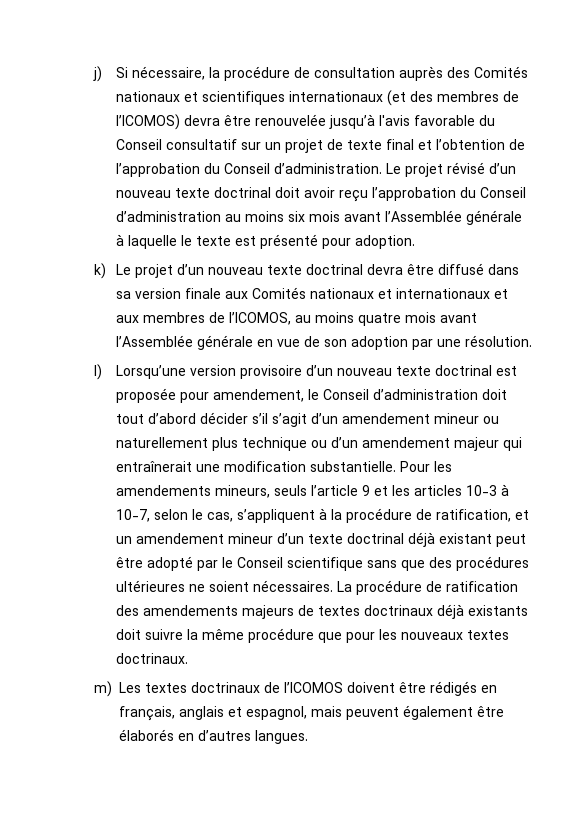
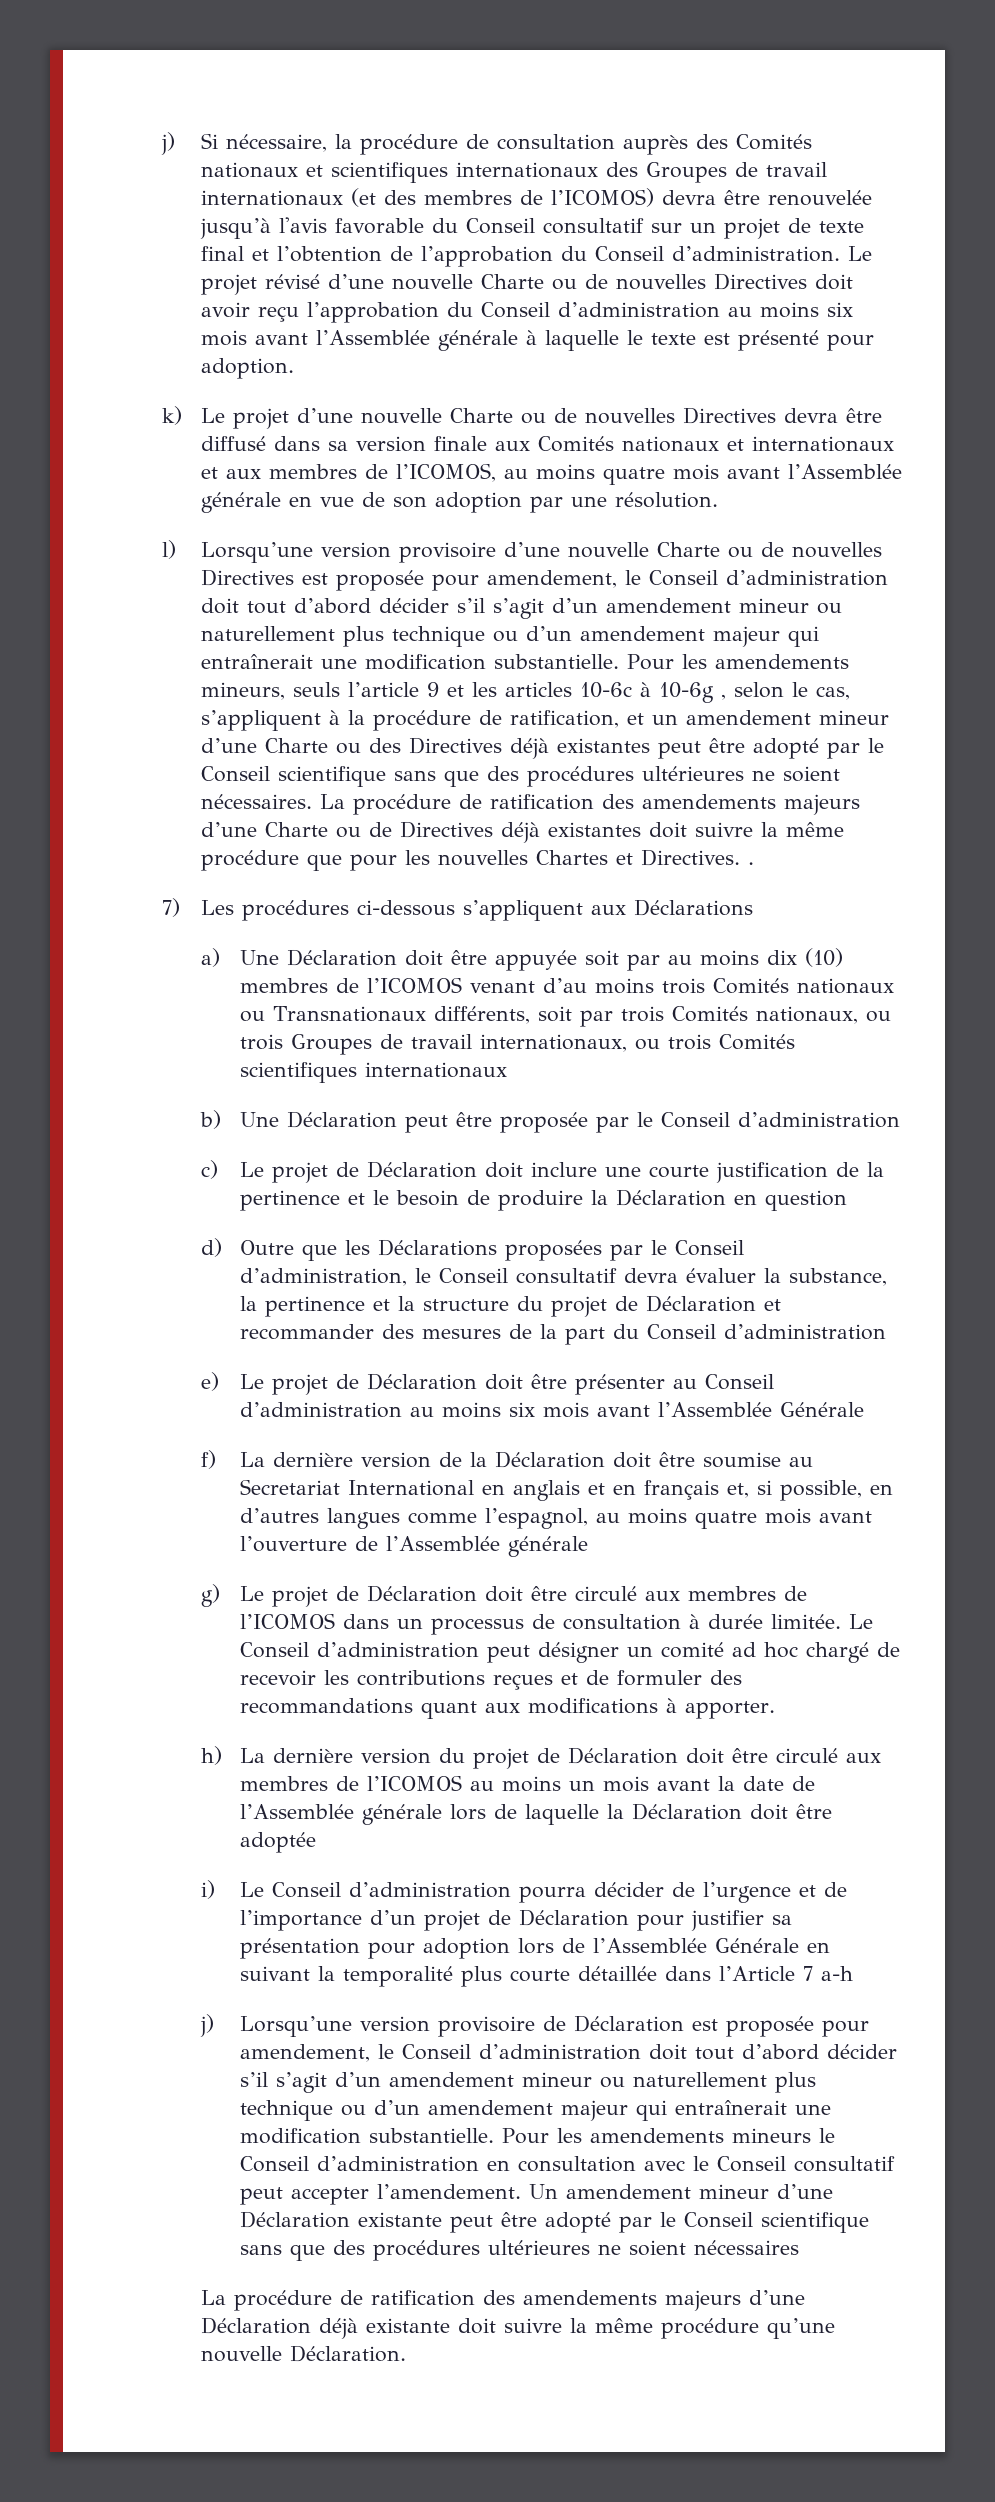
- j) Si nécessaire, la procédure de consultation auprès des Comités nationaux et scientifiques internationaux (et des membres de l’ICOMOS) devra être renouvelée jusqu’à l'avis favorable du Conseil consultatif sur un projet de texte final et l’obtention de l’approbation du Conseil d’administration.
+ j) Si nécessaire, la procédure de consultation auprès des Comités nationaux et scientifiques internationaux des Groupes de travail internationaux (et des membres de l’ICOMOS) devra être renouvelée jusqu’à l'avis favorable du Conseil consultatif sur un projet de texte final et l’obtention de l’approbation du Conseil d’administration.
- Le projet révisé d’un nouveau texte doctrinal doit avoir reçu l’approbation du Conseil d’administration au moins six mois avant l’Assemblée générale à laquelle le texte est présenté pour adoption.
+ Le projet révisé d’une nouvelle Charte ou de nouvelles Directives doit avoir reçu l’approbation du Conseil d’administration au moins six mois avant l’Assemblée générale à laquelle le texte est présenté pour adoption.
- k) Le projet d’un nouveau texte doctrinal devra être diffusé dans sa version finale aux Comités nationaux et internationaux et aux membres de l’ICOMOS, au moins quatre mois avant l’Assemblée générale en vue de son adoption par une résolution.
+ k) Le projet d’une nouvelle Charte ou de nouvelles Directives devra être diffusé dans sa version finale aux Comités nationaux et internationaux et aux membres de l’ICOMOS, au moins quatre mois avant l’Assemblée générale en vue de son adoption par une résolution.
- l) Lorsqu’une version provisoire d’un nouveau texte doctrinal est proposée pour amendement, le Conseil d’administration doit tout d’abord décider s’il s’agit d’un amendement mineur ou naturellement plus technique ou d’un amendement majeur qui entraînerait une modification substantielle.
+ l) Lorsqu’une version provisoire d’une nouvelle Charte ou de nouvelles Directives est proposée pour amendement, le Conseil d’administration doit tout d’abord décider s’il s’agit d’un amendement mineur ou naturellement plus technique ou d’un amendement majeur qui entraînerait une modification substantielle.
- Pour les amendements mineurs, seuls l’article 9 et les articles 10-3 à 10-7, selon le cas, s’appliquent à la procédure de ratification, et un amendement mineur d’un texte doctrinal déjà existant peut être adopté par le Conseil scientifique sans que des procédures ultérieures ne soient nécessaires.
+ Pour les amendements mineurs, seuls l’article 9 et les articles 10-6c à 10-6g , selon le cas, s’appliquent à la procédure de ratification, et un amendement mineur d’une Charte ou des Directives déjà existantes peut être adopté par le Conseil scientifique sans que des procédures ultérieures ne soient nécessaires.
- La procédure de ratification des amendements majeurs de textes doctrinaux déjà existants doit suivre la même procédure que pour les nouveaux textes doctrinaux.
- m) Les textes doctrinaux de l’ICOMOS doivent être rédigés en français, anglais et espagnol, mais peuvent également être élaborés en d’autres langues.
+ La procédure de ratification des amendements majeurs d’une Charte ou de Directives déjà existantes doit suivre la même procédure que pour les nouvelles Chartes et Directives. .
+ 7) Les procédures ci-dessous s’appliquent aux Déclarations
+ a) Une Déclaration doit être appuyée soit par au moins dix (10) membres de l’ICOMOS venant d’au moins trois Comités nationaux ou Transnationaux différents, soit par trois Comités nationaux, ou trois Groupes de travail internationaux, ou trois Comités scientifiques internationaux
+ b) Une Déclaration peut être proposée par le Conseil d’administration
+ c) Le projet de Déclaration doit inclure une courte justification de la pertinence et le besoin de produire la Déclaration en question
+ d) Outre que les Déclarations proposées par le Conseil d’administration, le Conseil consultatif devra évaluer la substance, la pertinence et la structure du projet de Déclaration et recommander des mesures de la part du Conseil d’administration
+ e) Le projet de Déclaration doit être présenter au Conseil d’administration au moins six mois avant l’Assemblée Générale
+ f) La dernière version de la Déclaration doit être soumise au Secretariat International en anglais et en français et, si possible, en d’autres langues comme l’espagnol, au moins quatre mois avant l’ouverture de l’Assemblée générale
+ g) Le projet de Déclaration doit être circulé aux membres de l’ICOMOS dans un processus de consultation à durée limitée. Le Conseil d’administration peut désigner un comité ad hoc chargé de recevoir les contributions reçues et de formuler des recommandations quant aux modifications à apporter.
+ h) La dernière version du projet de Déclaration doit être circulé aux membres de l’ICOMOS au moins un mois avant la date de l’Assemblée générale lors de laquelle la Déclaration doit être adoptée
+ i) Le Conseil d’administration pourra décider de l’urgence et de l’importance d’un projet de Déclaration pour justifier sa présentation pour adoption lors de l’Assemblée Générale en suivant la temporalité plus courte détaillée dans l’Article 7 a-h
+ j) Lorsqu’une version provisoire de Déclaration est proposée pour amendement, le Conseil d’administration doit tout d’abord décider s’il s’agit d’un amendement mineur ou naturellement plus technique ou d’un amendement majeur qui entraînerait une modification substantielle. Pour les amendements mineurs le Conseil d’administration en consultation avec le Conseil consultatif peut accepter l’amendement. Un amendement mineur d’une Déclaration existante peut être adopté par le Conseil scientifique sans que des procédures ultérieures ne soient nécessaires
+ La procédure de ratification des amendements majeurs d’une Déclaration déjà existante doit suivre la même procédure qu’une nouvelle Déclaration.

